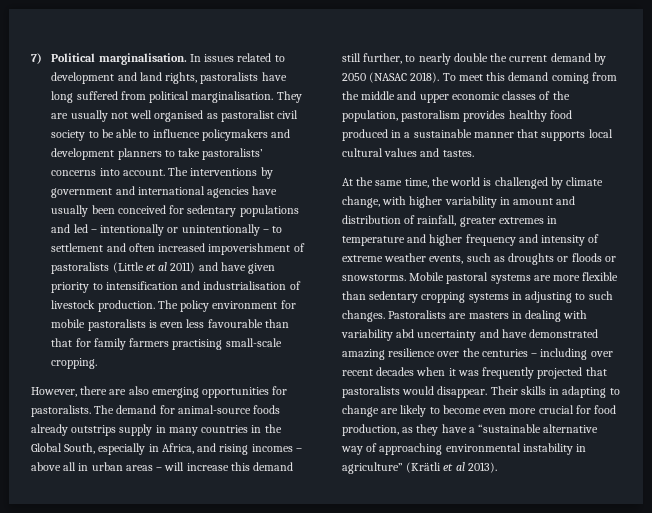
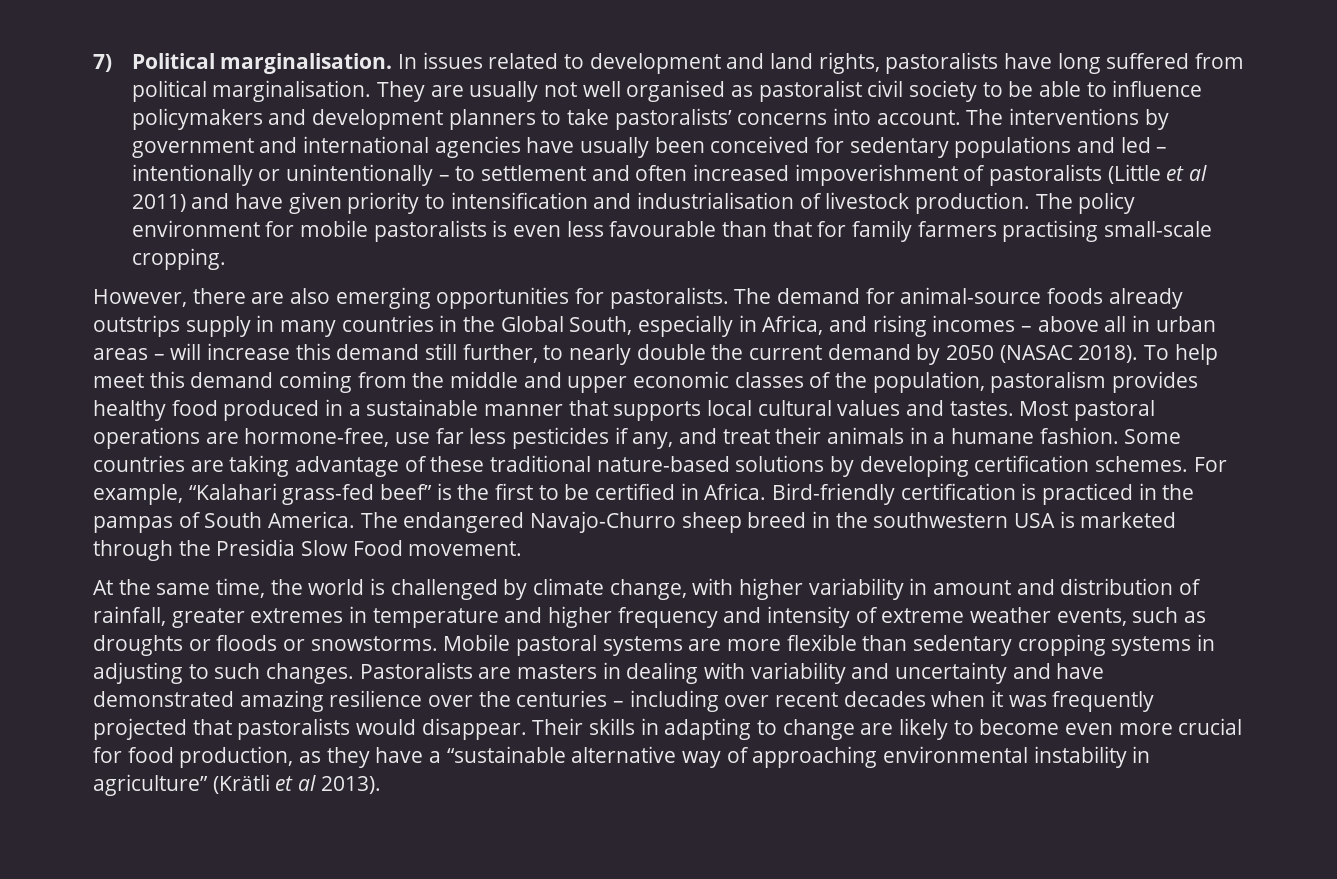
- To meet this demand coming from the middle and upper economic classes of the population, pastoralism provides healthy food produced in a sustainable manner that supports local cultural values and tastes.
+ To help meet this demand coming from the middle and upper economic classes of the population, pastoralism provides healthy food produced in a sustainable manner that supports local cultural values and tastes. Most pastoral operations are hormone-free, use far less pesticides if any, and treat their animals in a humane fashion. Some countries are taking advantage of these traditional nature-based solutions by developing certification schemes. For example, “Kalahari grass-fed beef” is the first to be certified in Africa. Bird-friendly certification is practiced in the pampas of South America. The endangered Navajo-Churro sheep breed in the southwestern USA is marketed through the Presidia Slow Food movement.
- Pastoralists are masters in dealing with variability abd uncertainty and have demonstrated amazing resilience over the centuries – including over recent decades when it was frequently projected that pastoralists would disappear.
+ Pastoralists are masters in dealing with variability and uncertainty and have demonstrated amazing resilience over the centuries – including over recent decades when it was frequently projected that pastoralists would disappear.

